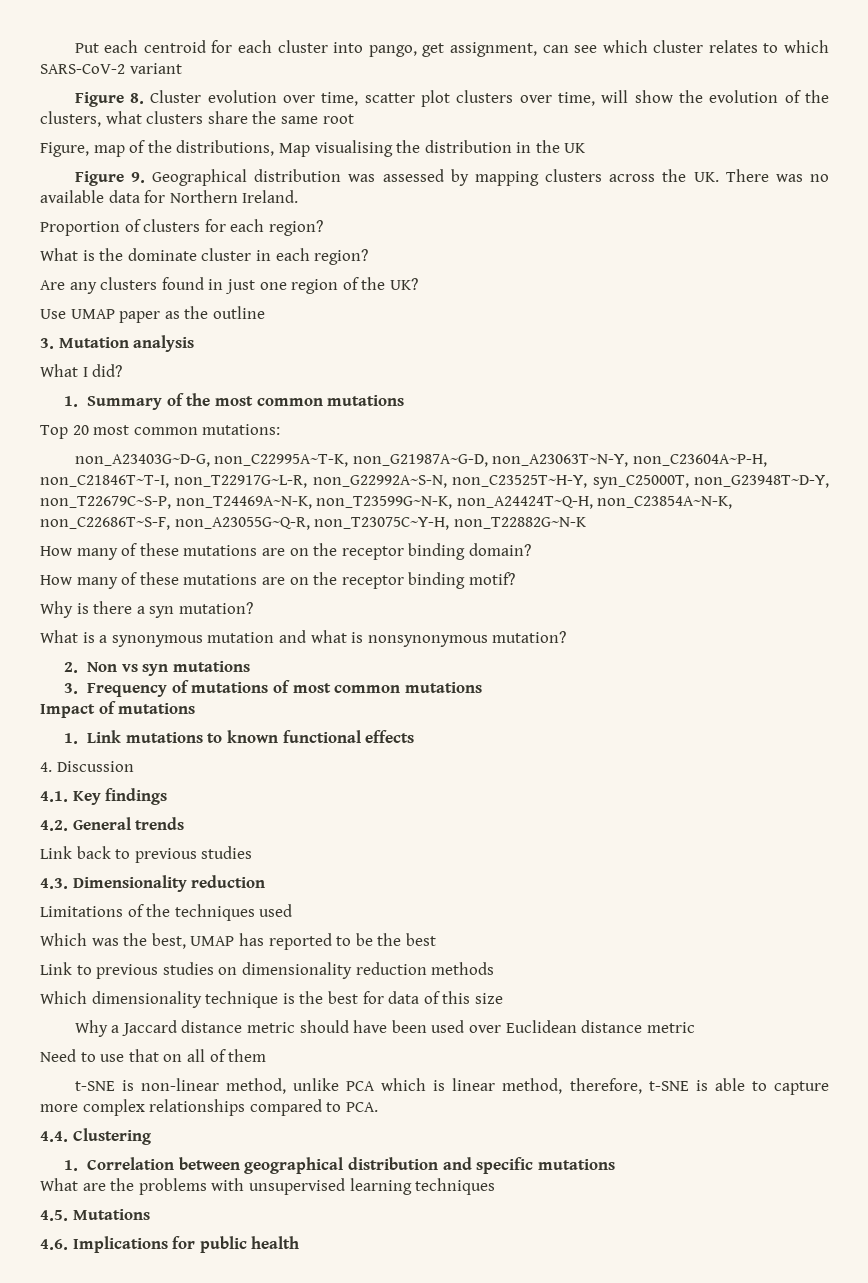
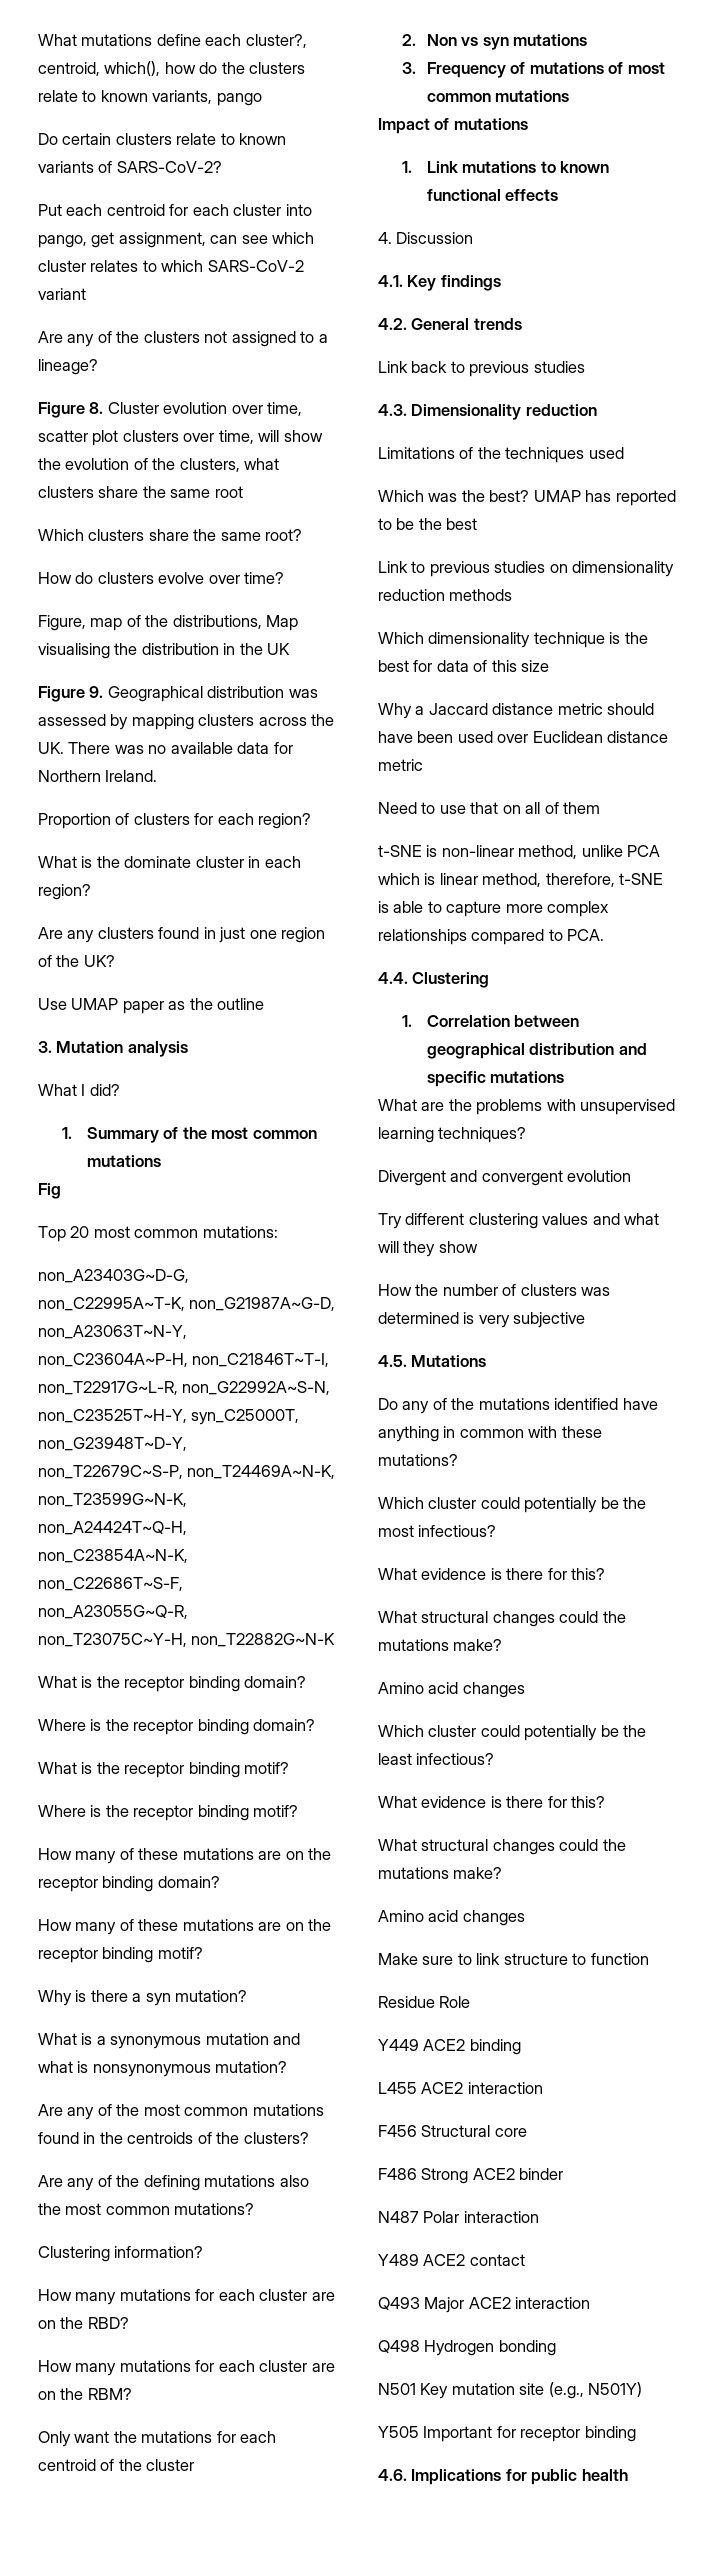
+ What mutations define each cluster?, centroid, which(), how do the clusters relate to known variants, pango
+ Do certain clusters relate to known variants of SARS-CoV-2?
+ Are any of the clusters not assigned to a lineage?
+ Which clusters share the same root?
+ How do clusters evolve over time?
+ Fig
+ What is the receptor binding domain?
+ Where is the receptor binding domain?
+ What is the receptor binding motif?
+ Where is the receptor binding motif?
+ Are any of the most common mutations found in the centroids of the clusters?
+ Are any of the defining mutations also the most common mutations?
+ Clustering information?
+ How many mutations for each cluster are on the RBD?
+ How many mutations for each cluster are on the RBM?
+ Only want the mutations for each centroid of the cluster
- Which was the best, UMAP has reported to be the best
+ Which was the best? UMAP has reported to be the best
- What are the problems with unsupervised learning techniques
+ What are the problems with unsupervised learning techniques?
+ Divergent and convergent evolution
+ Try different clustering values and what will they show
+ How the number of clusters was determined is very subjective
  4.5. Mutations
+ Do any of the mutations identified have anything in common with these mutations?
+ Which cluster could potentially be the most infectious?
+ What evidence is there for this?
+ What structural changes could the mutations make?
+ Amino acid changes
+ Which cluster could potentially be the least infectious?
+ What evidence is there for this?
+ What structural changes could the mutations make?
+ Amino acid changes
+ Make sure to link structure to function
+ Residue Role
+ Y449 ACE2 binding
+ L455 ACE2 interaction
+ F456 Structural core
+ F486 Strong ACE2 binder
+ N487 Polar interaction
+ Y489 ACE2 contact
+ Q493 Major ACE2 interaction
+ Q498 Hydrogen bonding
+ N501 Key mutation site (e.g., N501Y)
+ Y505 Important for receptor binding

